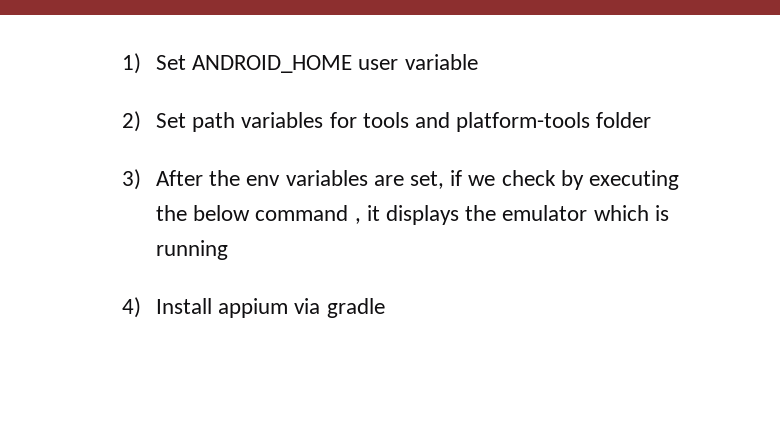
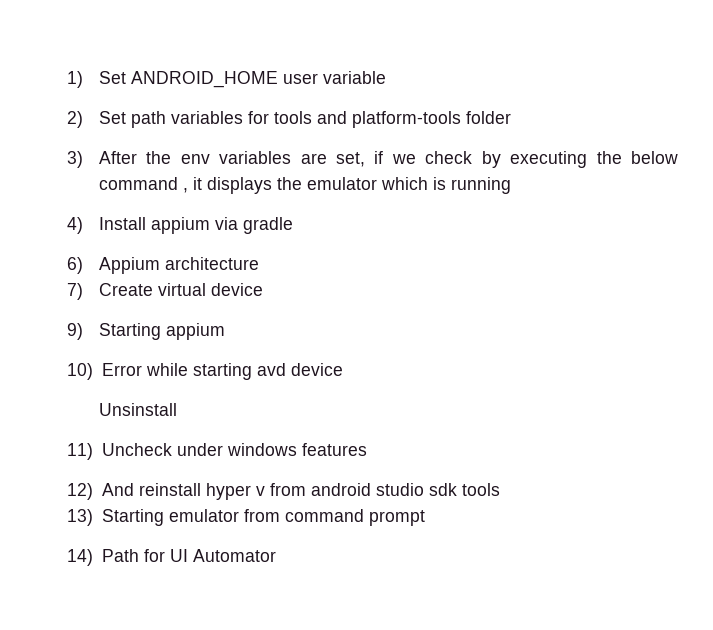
+ 6) Appium architecture
+ 7) Create virtual device
+ 9) Starting appium
+ 10) Error while starting avd device
+ Unsinstall
+ 11) Uncheck under windows features
+ 12) And reinstall hyper v from android studio sdk tools
+ 13) Starting emulator from command prompt
+ 14) Path for UI Automator

